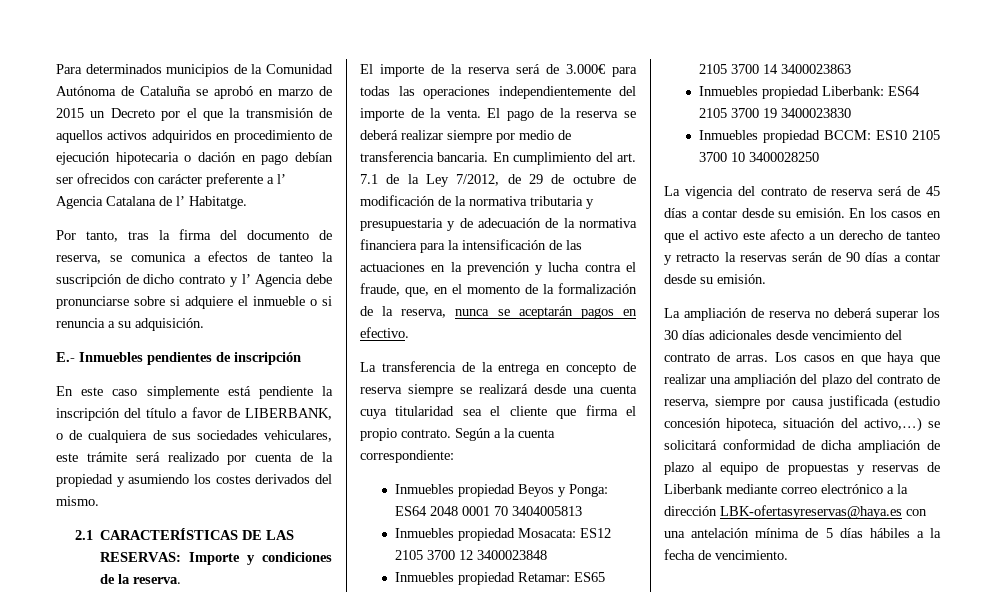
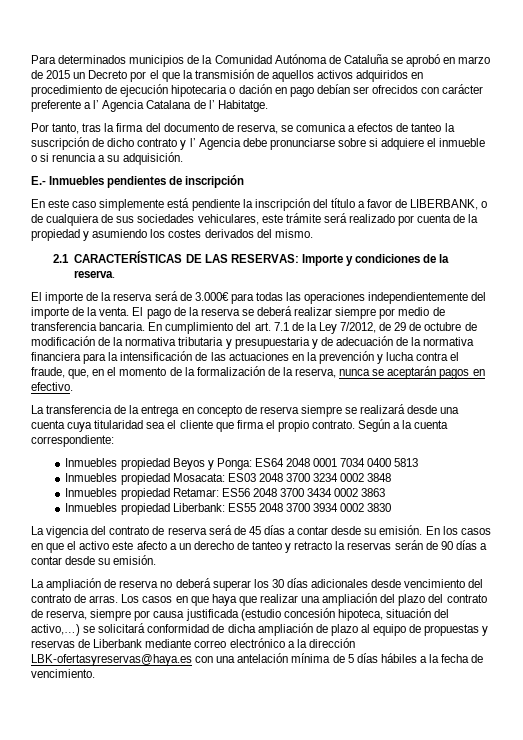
- Inmuebles propiedad Beyos y Ponga: ES64 2048 0001 70 3404005813
+ Inmuebles propiedad Beyos y Ponga: ES64 2048 0001 7034 0400 5813
- Inmuebles propiedad Mosacata: ES12 2105 3700 12 3400023848
- Inmuebles propiedad Retamar: ES65 2105 3700 14 3400023863
- Inmuebles propiedad Liberbank: ES64 2105 3700 19 3400023830
- Inmuebles propiedad BCCM: ES10 2105 3700 10 3400028250
+ Inmuebles propiedad Mosacata: ES03 2048 3700 3234 0002 3848
+ Inmuebles propiedad Retamar: ES56 2048 3700 3434 0002 3863
+ Inmuebles propiedad Liberbank: ES55 2048 3700 3934 0002 3830

